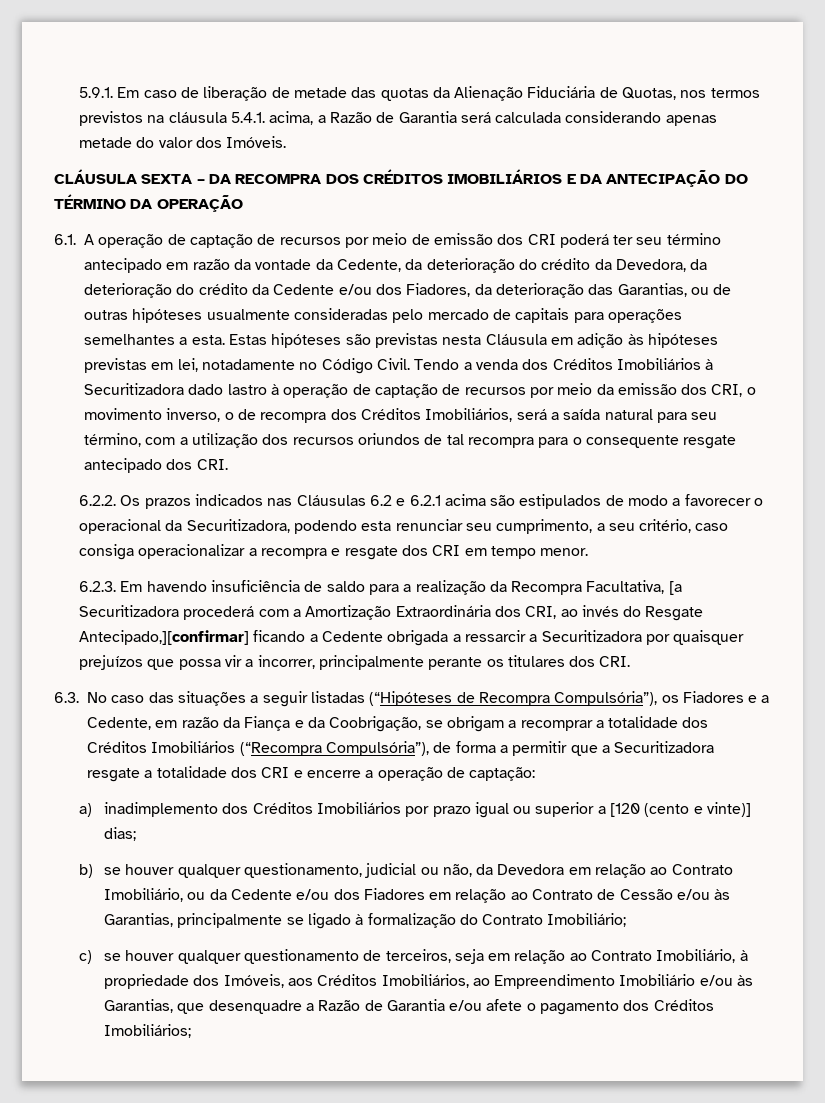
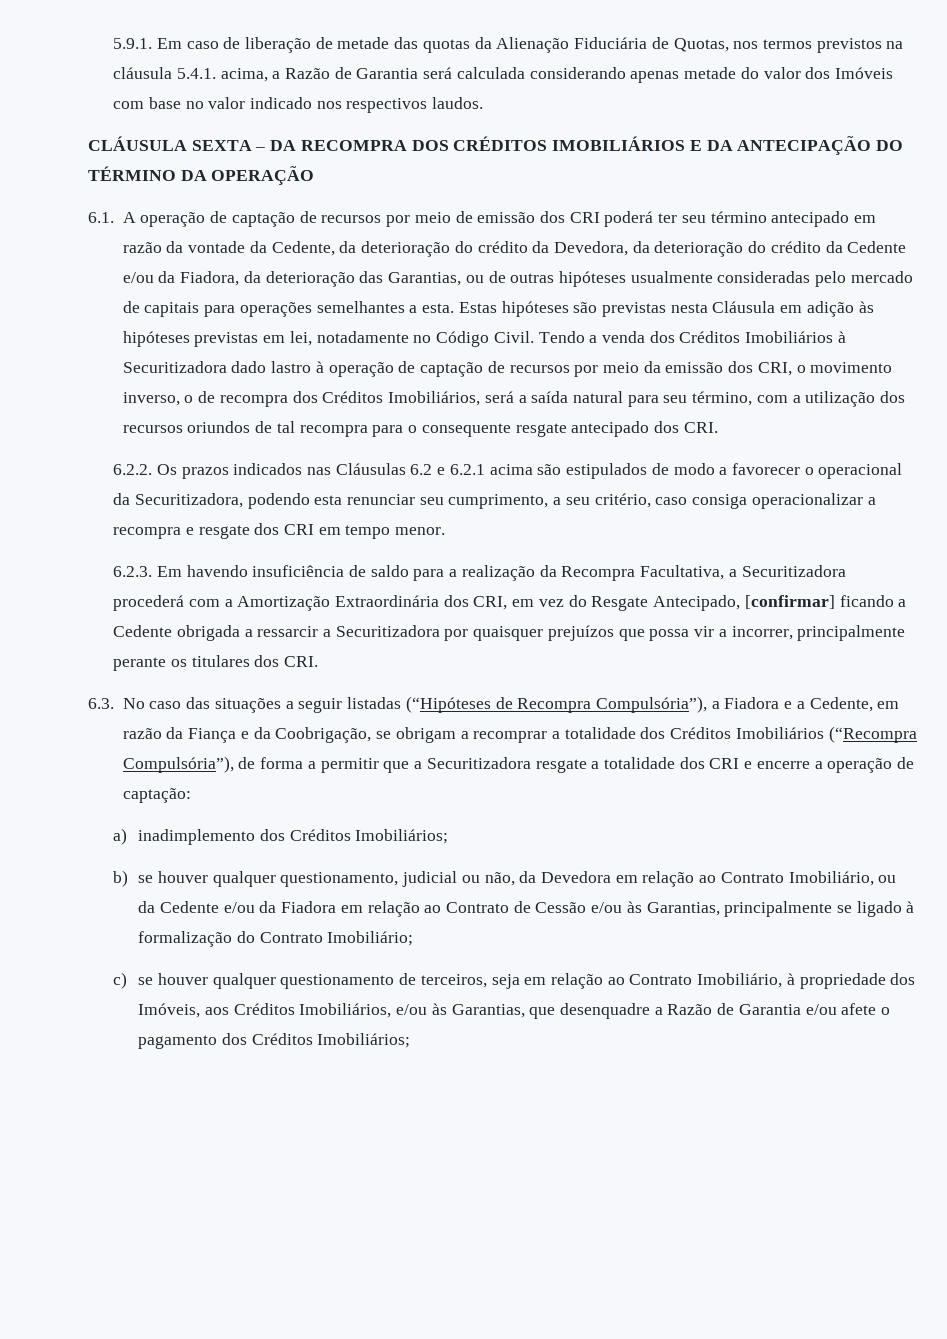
- 5.9.1. Em caso de liberação de metade das quotas da Alienação Fiduciária de Quotas, nos termos previstos na cláusula 5.4.1. acima, a Razão de Garantia será calculada considerando apenas metade do valor dos Imóveis.
+ 5.9.1. Em caso de liberação de metade das quotas da Alienação Fiduciária de Quotas, nos termos previstos na cláusula 5.4.1. acima, a Razão de Garantia será calculada considerando apenas metade do valor dos Imóveis com base no valor indicado nos respectivos laudos.
- 6.1. A operação de captação de recursos por meio de emissão dos CRI poderá ter seu término antecipado em razão da vontade da Cedente, da deterioração do crédito da Devedora, da deterioração do crédito da Cedente e/ou dos Fiadores, da deterioração das Garantias, ou de outras hipóteses usualmente consideradas pelo mercado de capitais para operações semelhantes a esta.
+ 6.1. A operação de captação de recursos por meio de emissão dos CRI poderá ter seu término antecipado em razão da vontade da Cedente, da deterioração do crédito da Devedora, da deterioração do crédito da Cedente e/ou da Fiadora, da deterioração das Garantias, ou de outras hipóteses usualmente consideradas pelo mercado de capitais para operações semelhantes a esta.
- 6.2.3. Em havendo insuficiência de saldo para a realização da Recompra Facultativa, [a Securitizadora procederá com a Amortização Extraordinária dos CRI, ao invés do Resgate Antecipado,][confirmar] ficando a Cedente obrigada a ressarcir a Securitizadora por quaisquer prejuízos que possa vir a incorrer, principalmente perante os titulares dos CRI.
+ 6.2.3. Em havendo insuficiência de saldo para a realização da Recompra Facultativa, a Securitizadora procederá com a Amortização Extraordinária dos CRI, em vez do Resgate Antecipado, [confirmar] ficando a Cedente obrigada a ressarcir a Securitizadora por quaisquer prejuízos que possa vir a incorrer, principalmente perante os titulares dos CRI.
- 6.3. No caso das situações a seguir listadas (“Hipóteses de Recompra Compulsória”), os Fiadores e a Cedente, em razão da Fiança e da Coobrigação, se obrigam a recomprar a totalidade dos Créditos Imobiliários (“Recompra Compulsória”), de forma a permitir que a Securitizadora resgate a totalidade dos CRI e encerre a operação de captação:
+ 6.3. No caso das situações a seguir listadas (“Hipóteses de Recompra Compulsória”), a Fiadora e a Cedente, em razão da Fiança e da Coobrigação, se obrigam a recomprar a totalidade dos Créditos Imobiliários (“Recompra Compulsória”), de forma a permitir que a Securitizadora resgate a totalidade dos CRI e encerre a operação de captação:
- a) inadimplemento dos Créditos Imobiliários por prazo igual ou superior a [120 (cento e vinte)] dias;
+ a) inadimplemento dos Créditos Imobiliários;
- b) se houver qualquer questionamento, judicial ou não, da Devedora em relação ao Contrato Imobiliário, ou da Cedente e/ou dos Fiadores em relação ao Contrato de Cessão e/ou às Garantias, principalmente se ligado à formalização do Contrato Imobiliário;
+ b) se houver qualquer questionamento, judicial ou não, da Devedora em relação ao Contrato Imobiliário, ou da Cedente e/ou da Fiadora em relação ao Contrato de Cessão e/ou às Garantias, principalmente se ligado à formalização do Contrato Imobiliário;
- c) se houver qualquer questionamento de terceiros, seja em relação ao Contrato Imobiliário, à propriedade dos Imóveis, aos Créditos Imobiliários, ao Empreendimento Imobiliário e/ou às Garantias, que desenquadre a Razão de Garantia e/ou afete o pagamento dos Créditos Imobiliários;
+ c) se houver qualquer questionamento de terceiros, seja em relação ao Contrato Imobiliário, à propriedade dos Imóveis, aos Créditos Imobiliários, e/ou às Garantias, que desenquadre a Razão de Garantia e/ou afete o pagamento dos Créditos Imobiliários;

